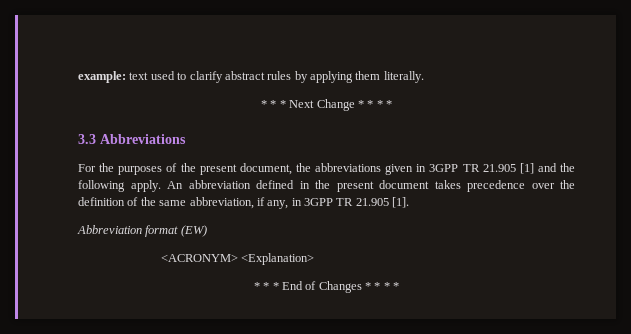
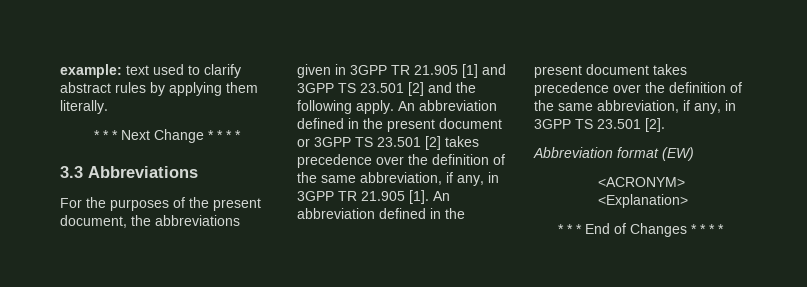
- For the purposes of the present document, the abbreviations given in 3GPP TR 21.905 [1] and the following apply.
+ For the purposes of the present document, the abbreviations given in 3GPP TR 21.905 [1] and 3GPP TS 23.501 [2] and the following apply.
- An abbreviation defined in the present document takes precedence over the definition of the same abbreviation, if any, in 3GPP TR 21.905 [1].
+ An abbreviation defined in the present document or 3GPP TS 23.501 [2] takes precedence over the definition of the same abbreviation, if any, in 3GPP TR 21.905 [1]. An abbreviation defined in the present document takes precedence over the definition of the same abbreviation, if any, in 3GPP TS 23.501 [2].

